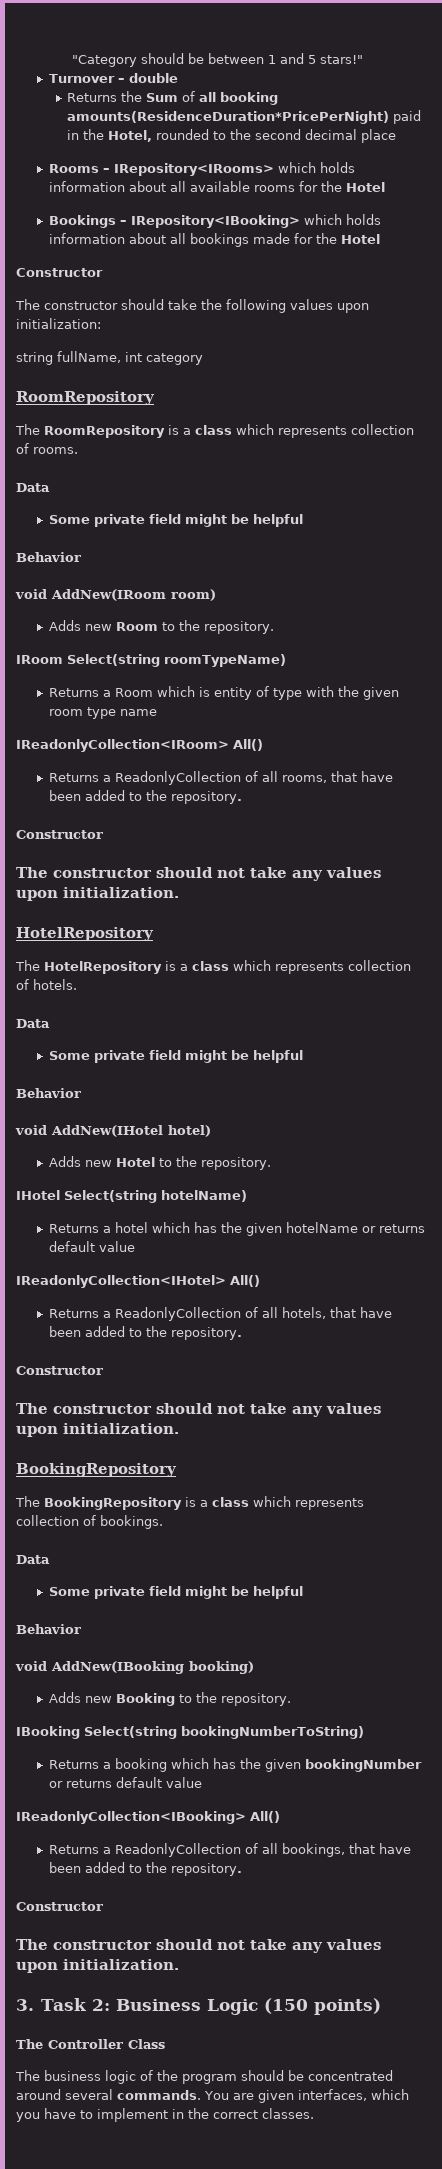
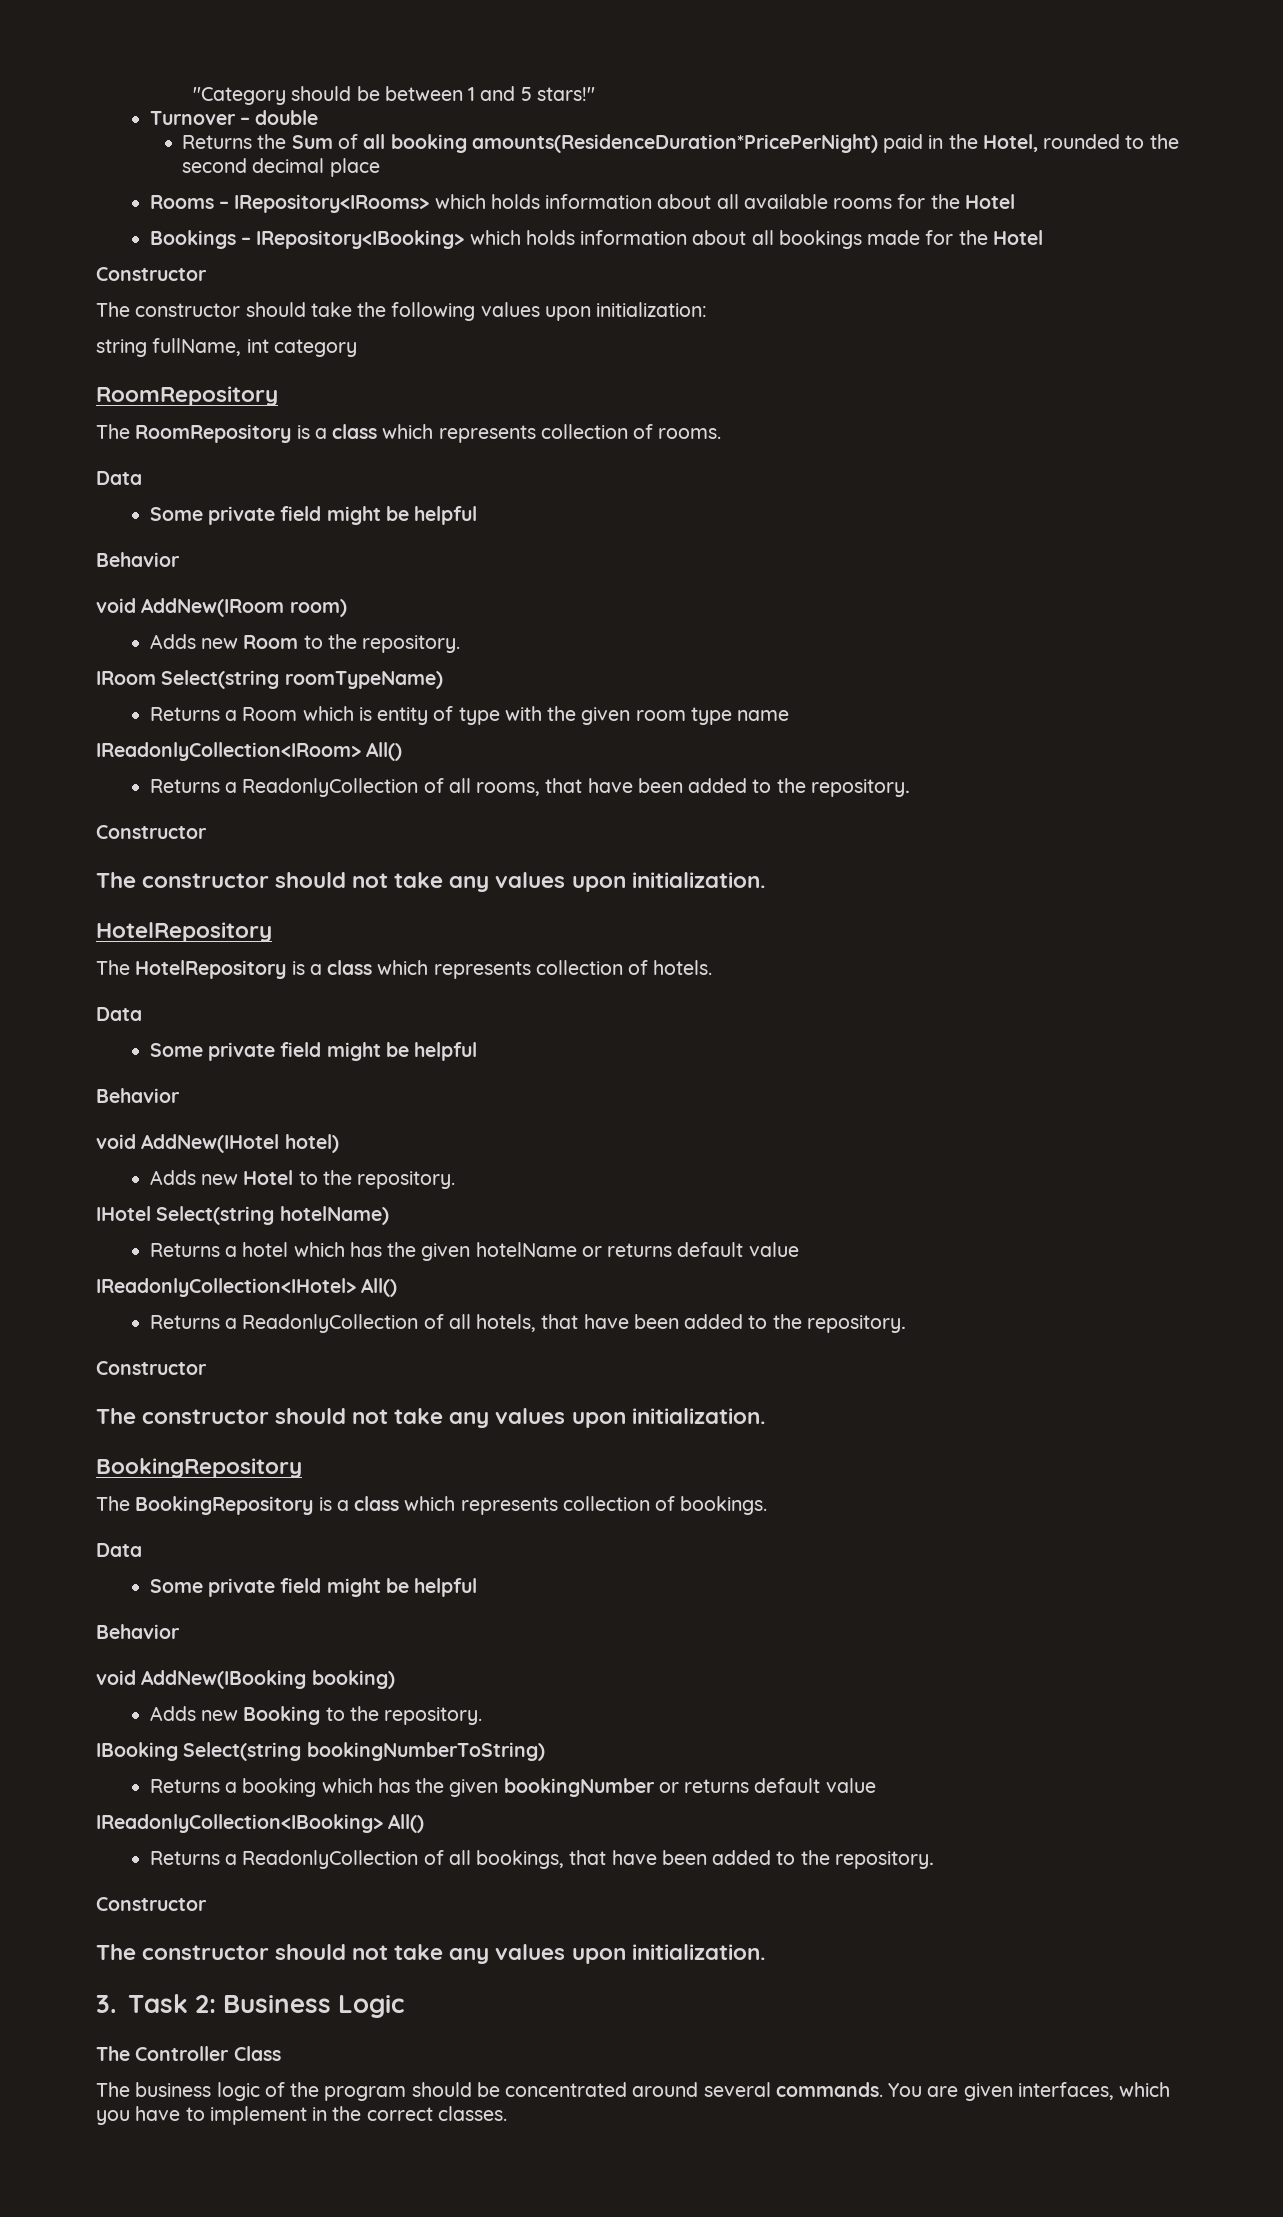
- 3. Task 2: Business Logic (150 points)
+ 3. Task 2: Business Logic

